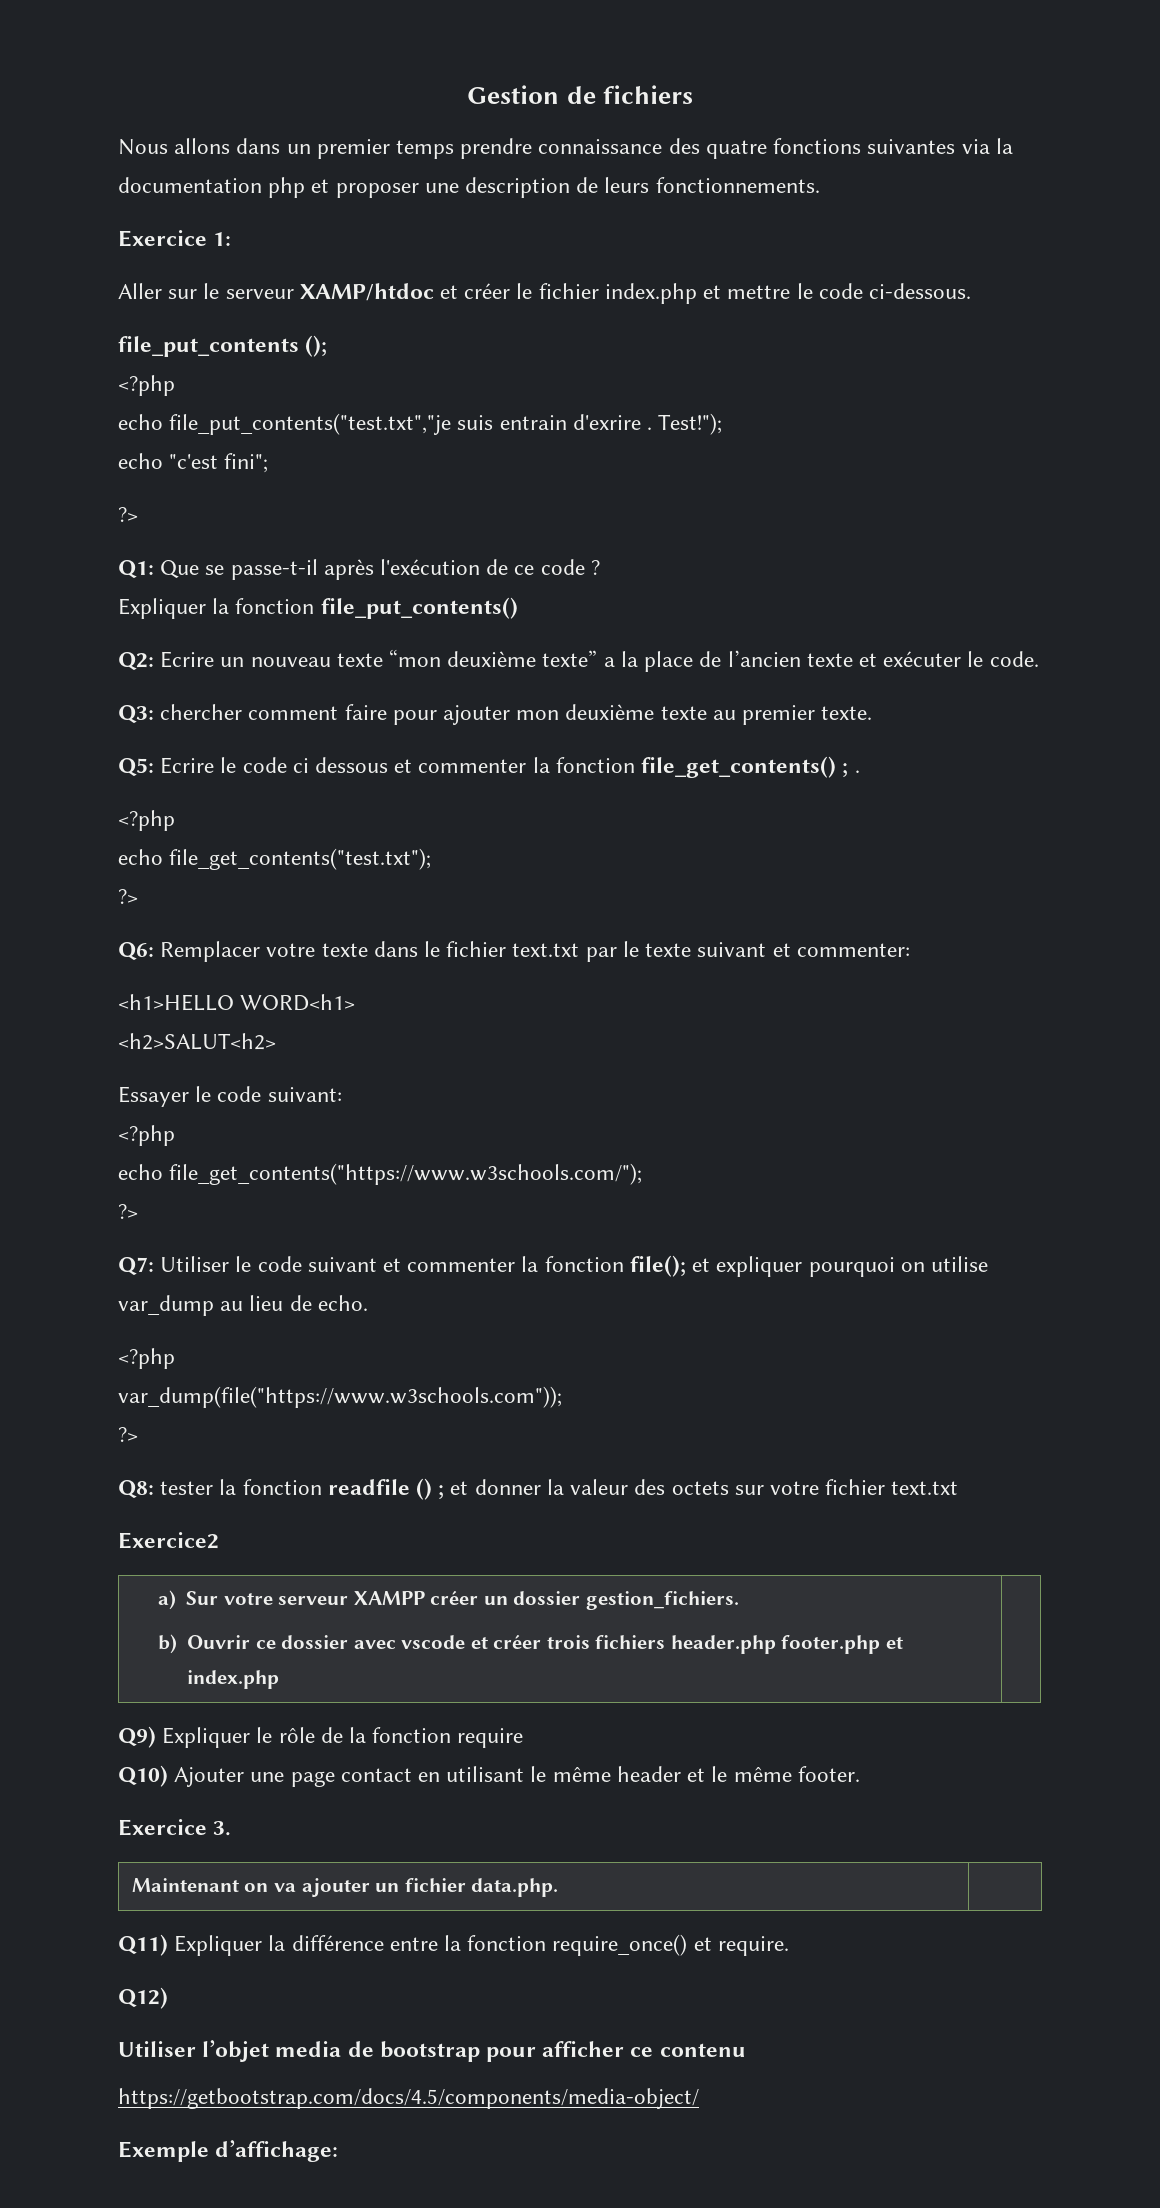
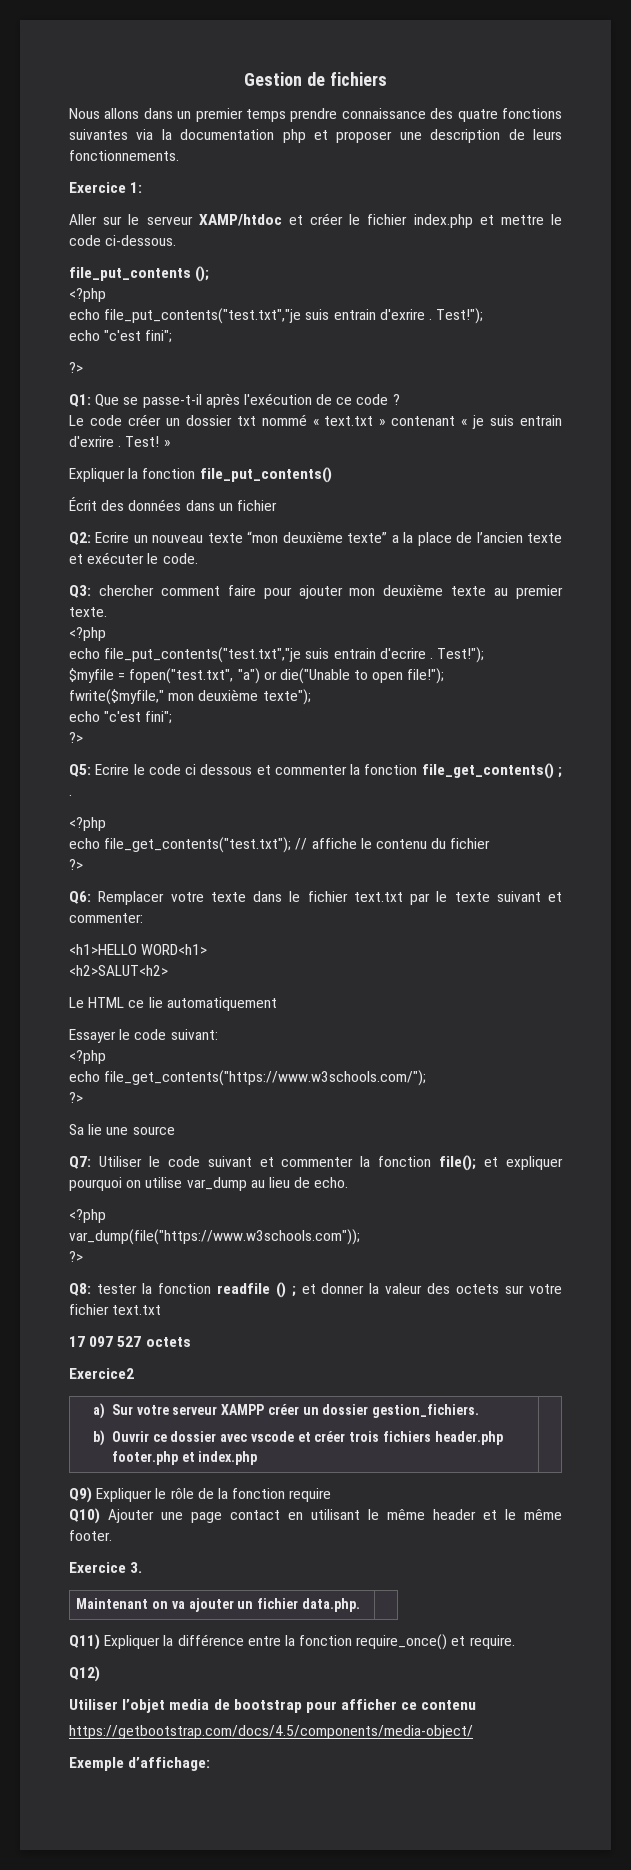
+ Le code créer un dossier txt nommé « text.txt » contenant « je suis entrain d'exrire . Test! »
  Expliquer la fonction file_put_contents()
+ Écrit des données dans un fichier
  Q3: chercher comment faire pour ajouter mon deuxième texte au premier texte.
+ <?php
+ echo file_put_contents("test.txt","je suis entrain d'ecrire . Test!");
+ $myfile = fopen("test.txt", "a") or die("Unable to open file!");
+ fwrite($myfile," mon deuxième texte");
+ echo "c'est fini";
+ ?>
- echo file_get_contents("test.txt");
+ echo file_get_contents("test.txt"); // affiche le contenu du fichier
+ Le HTML ce lie automatiquement
+ Sa lie une source
+ 17 097 527 octets

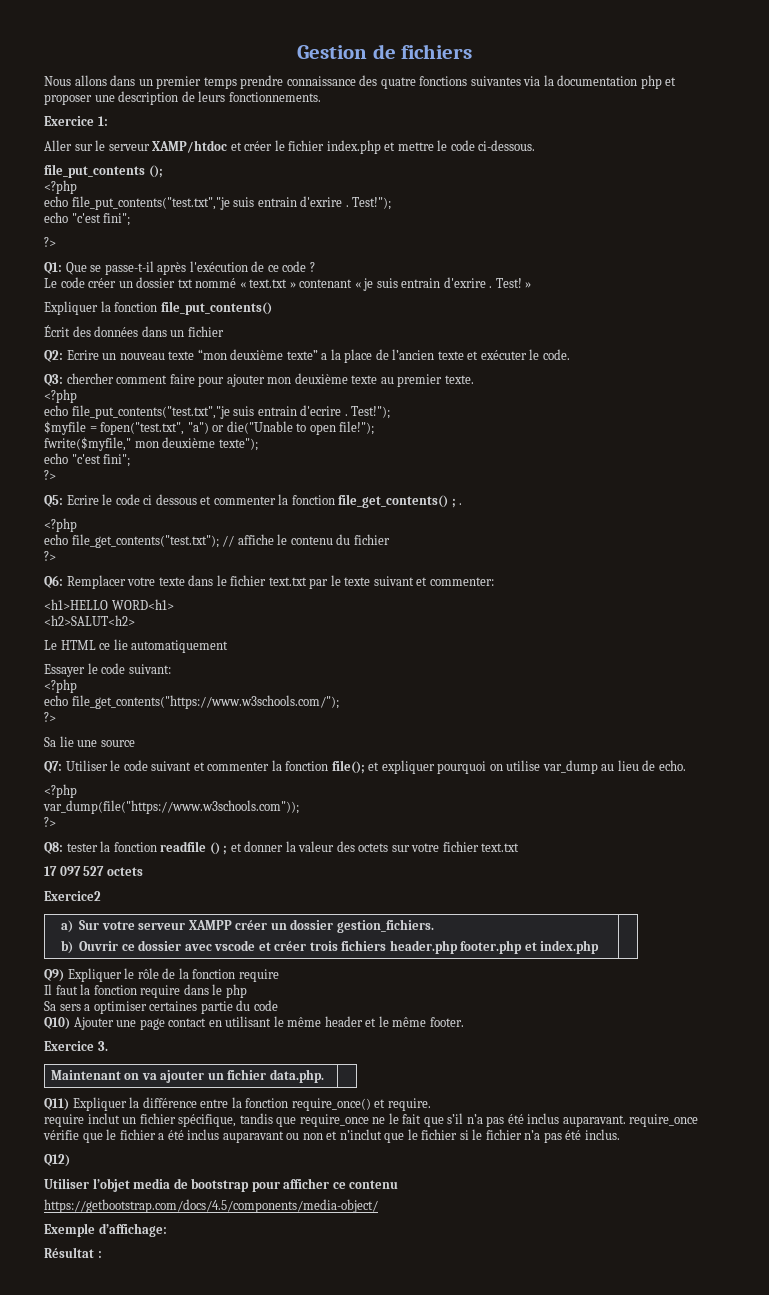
+ Il faut la fonction require dans le php
+ Sa sers a optimiser certaines partie du code
+ require inclut un fichier spécifique, tandis que require_once ne le fait que s’il n’a pas été inclus auparavant. require_once vérifie que le fichier a été inclus auparavant ou non et n’inclut que le fichier si le fichier n’a pas été inclus.
+ Résultat :

